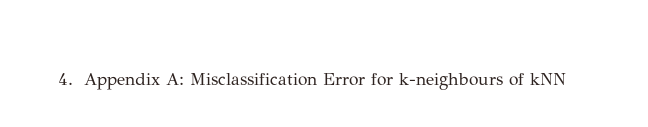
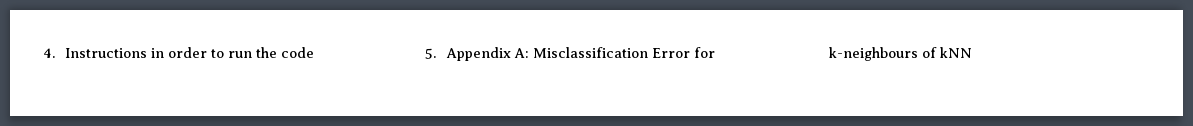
- 4. Appendix A: Misclassification Error for k-neighbours of kNN
+ 4. Instructions in order to run the code
+ 5. Appendix A: Misclassification Error for k-neighbours of kNN

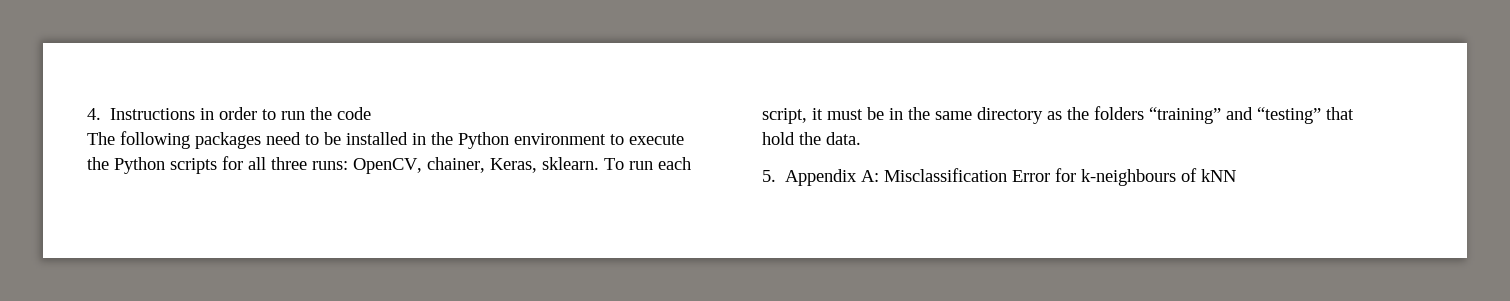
+ The following packages need to be installed in the Python environment to execute the Python scripts for all three runs: OpenCV, chainer, Keras, sklearn. To run each script, it must be in the same directory as the folders “training” and “testing” that hold the data.

